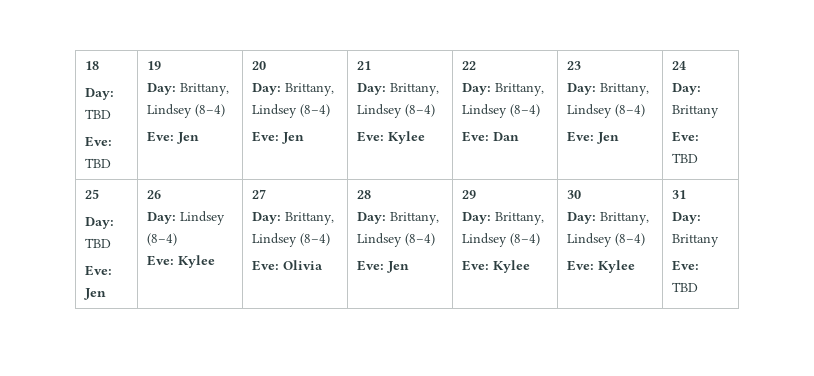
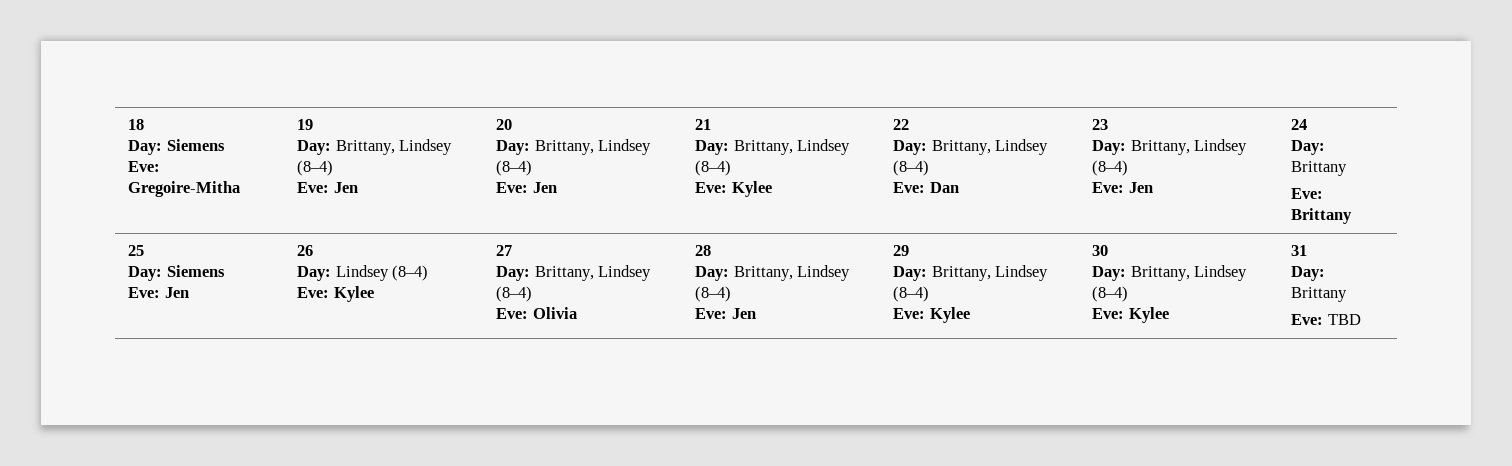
  18
- Day: TBD
- Eve: TBD
+ Day: Siemens
+ Eve: Gregoire-Mitha
  24
  Day: Brittany
- Eve: TBD
+ Eve: Brittany
  25
- Day: TBD
+ Day: Siemens

